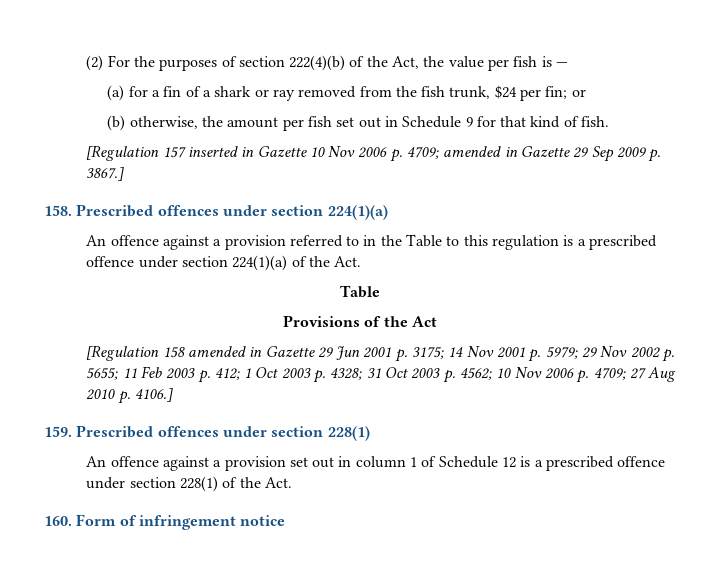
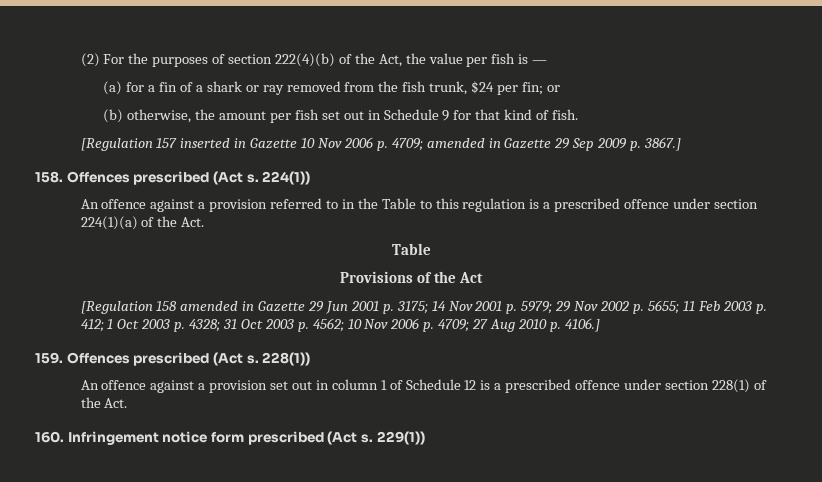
- 158. Prescribed offences under section 224(1)(a)
+ 158. Offences prescribed (Act s. 224(1))
- 159. Prescribed offences under section 228(1)
+ 159. Offences prescribed (Act s. 228(1))
- 160. Form of infringement notice
+ 160. Infringement notice form prescribed (Act s. 229(1))

